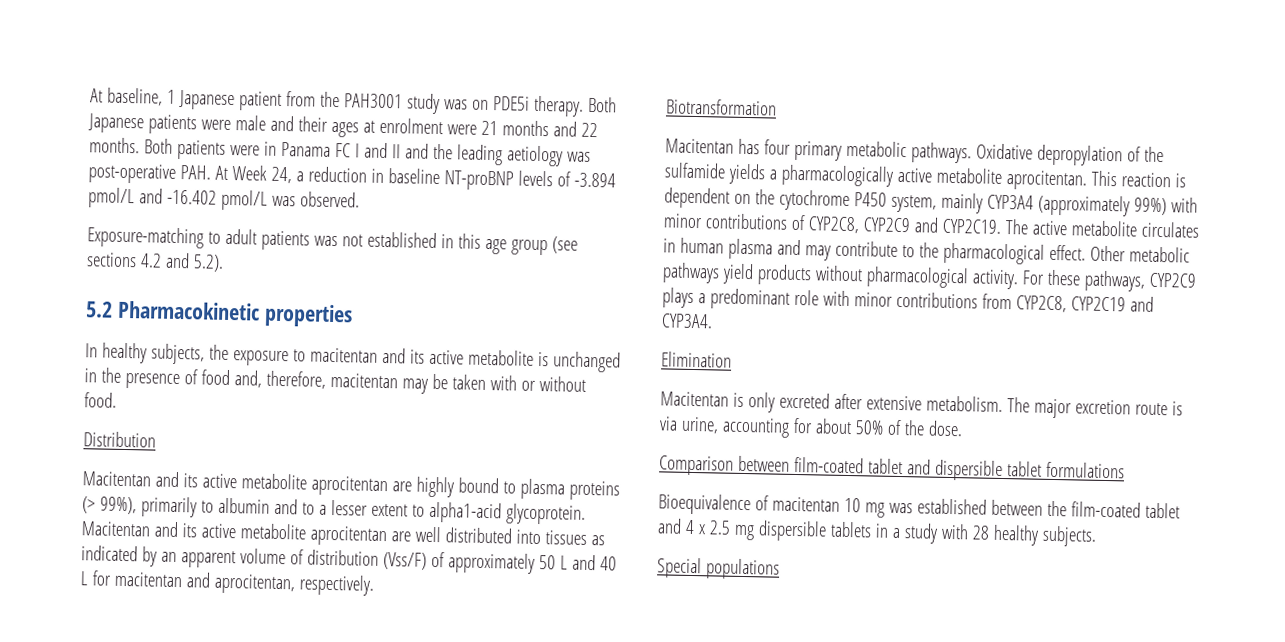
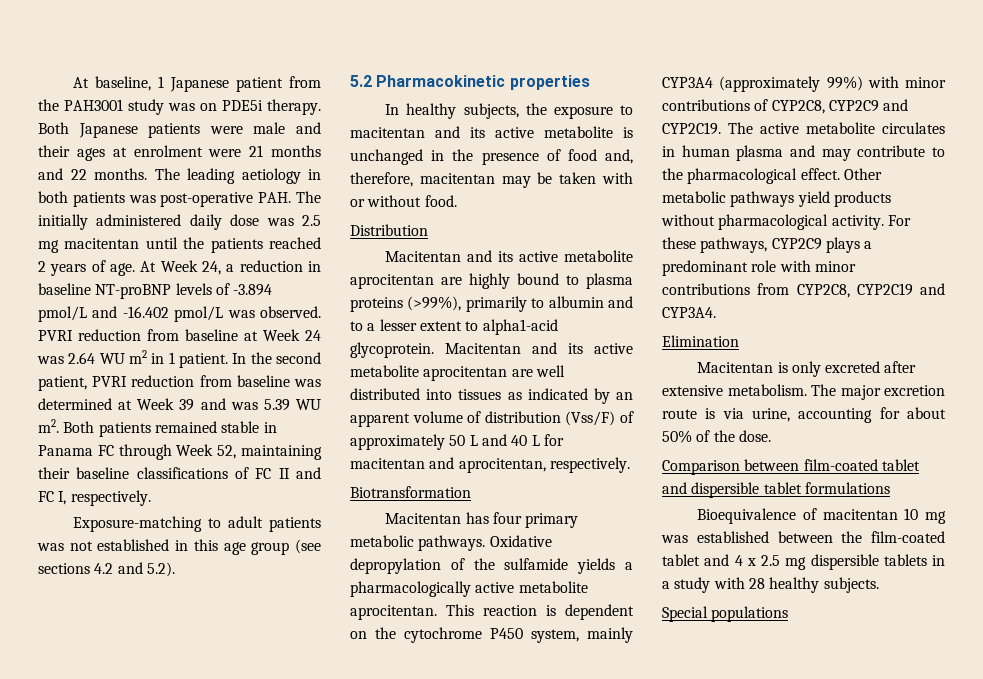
- Both patients were in Panama FC I and II and the leading aetiology was post-operative PAH. At Week 24, a reduction in baseline NT-proBNP levels of -3.894 pmol/L and -16.402 pmol/L was observed.
+ The leading aetiology in both patients was post-operative PAH. The initially administered daily dose was 2.5 mg macitentan until the patients reached 2 years of age. At Week 24, a reduction in baseline NT-proBNP levels of -3.894 pmol/L and -16.402 pmol/L was observed. PVRI reduction from baseline at Week 24 was 2.64 WU m2 in 1 patient. In the second patient, PVRI reduction from baseline was determined at Week 39 and was 5.39 WU m2. Both patients remained stable in Panama FC through Week 52, maintaining their baseline classifications of FC II and FC I, respectively.
- Macitentan and its active metabolite aprocitentan are highly bound to plasma proteins (> 99%), primarily to albumin and to a lesser extent to alpha1-acid glycoprotein.
+ Macitentan and its active metabolite aprocitentan are highly bound to plasma proteins (>99%), primarily to albumin and to a lesser extent to alpha1-acid glycoprotein.

